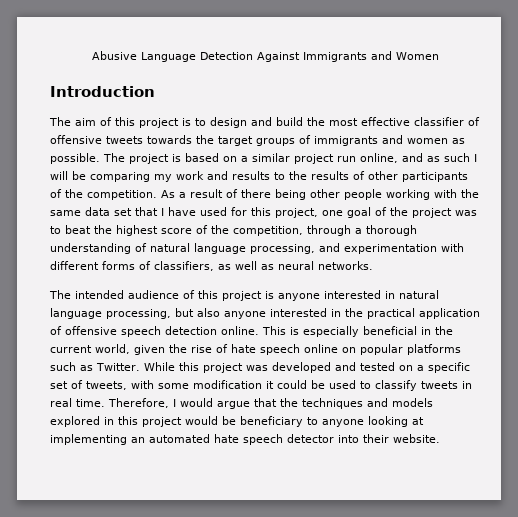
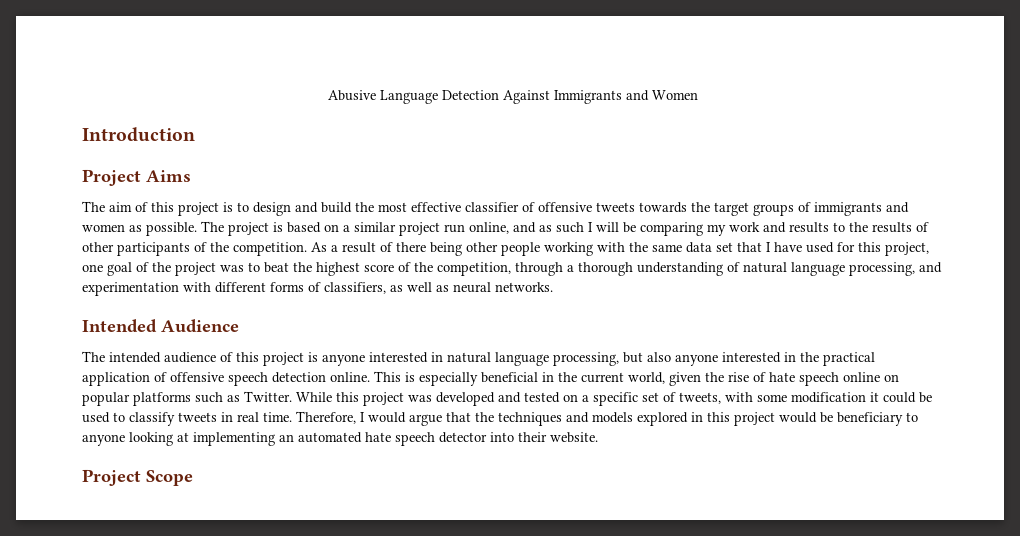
+ Project Aims
+ Intended Audience
+ Project Scope

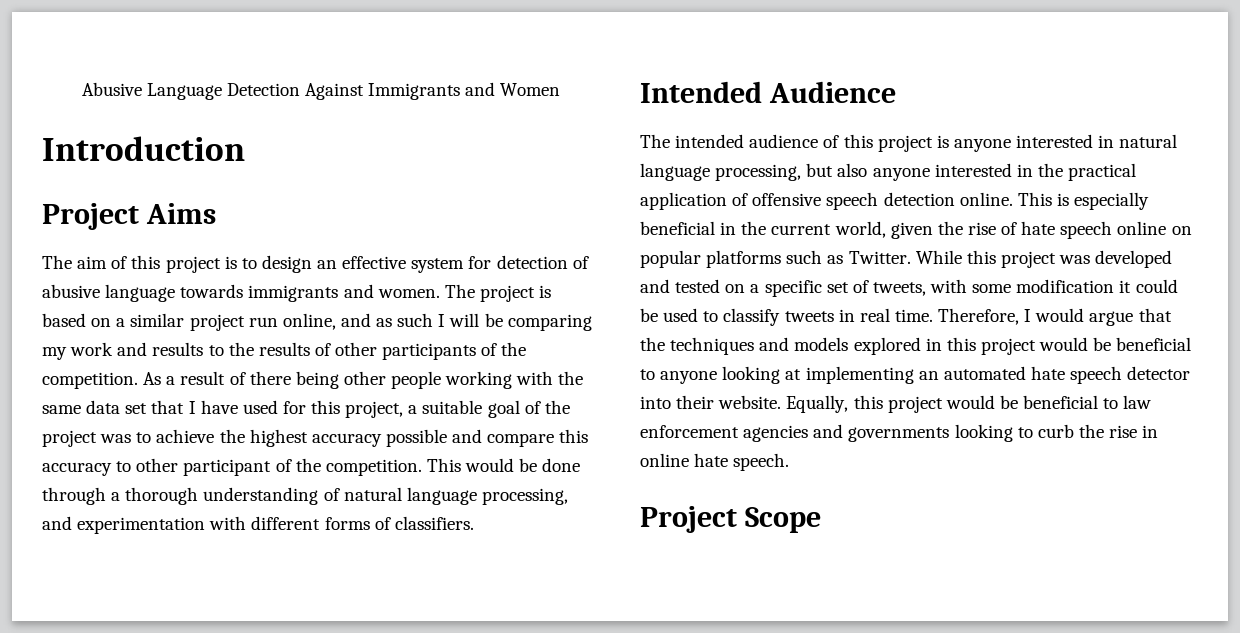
- The aim of this project is to design and build the most effective classifier of offensive tweets towards the target groups of immigrants and women as possible.
+ The aim of this project is to design an effective system for detection of abusive language towards immigrants and women.
- As a result of there being other people working with the same data set that I have used for this project, one goal of the project was to beat the highest score of the competition, through a thorough understanding of natural language processing, and experimentation with different forms of classifiers, as well as neural networks.
+ As a result of there being other people working with the same data set that I have used for this project, a suitable goal of the project was to achieve the highest accuracy possible and compare this accuracy to other participant of the competition. This would be done through a thorough understanding of natural language processing, and experimentation with different forms of classifiers.
- Therefore, I would argue that the techniques and models explored in this project would be beneficiary to anyone looking at implementing an automated hate speech detector into their website.
+ Therefore, I would argue that the techniques and models explored in this project would be beneficial to anyone looking at implementing an automated hate speech detector into their website. Equally, this project would be beneficial to law enforcement agencies and governments looking to curb the rise in online hate speech.

